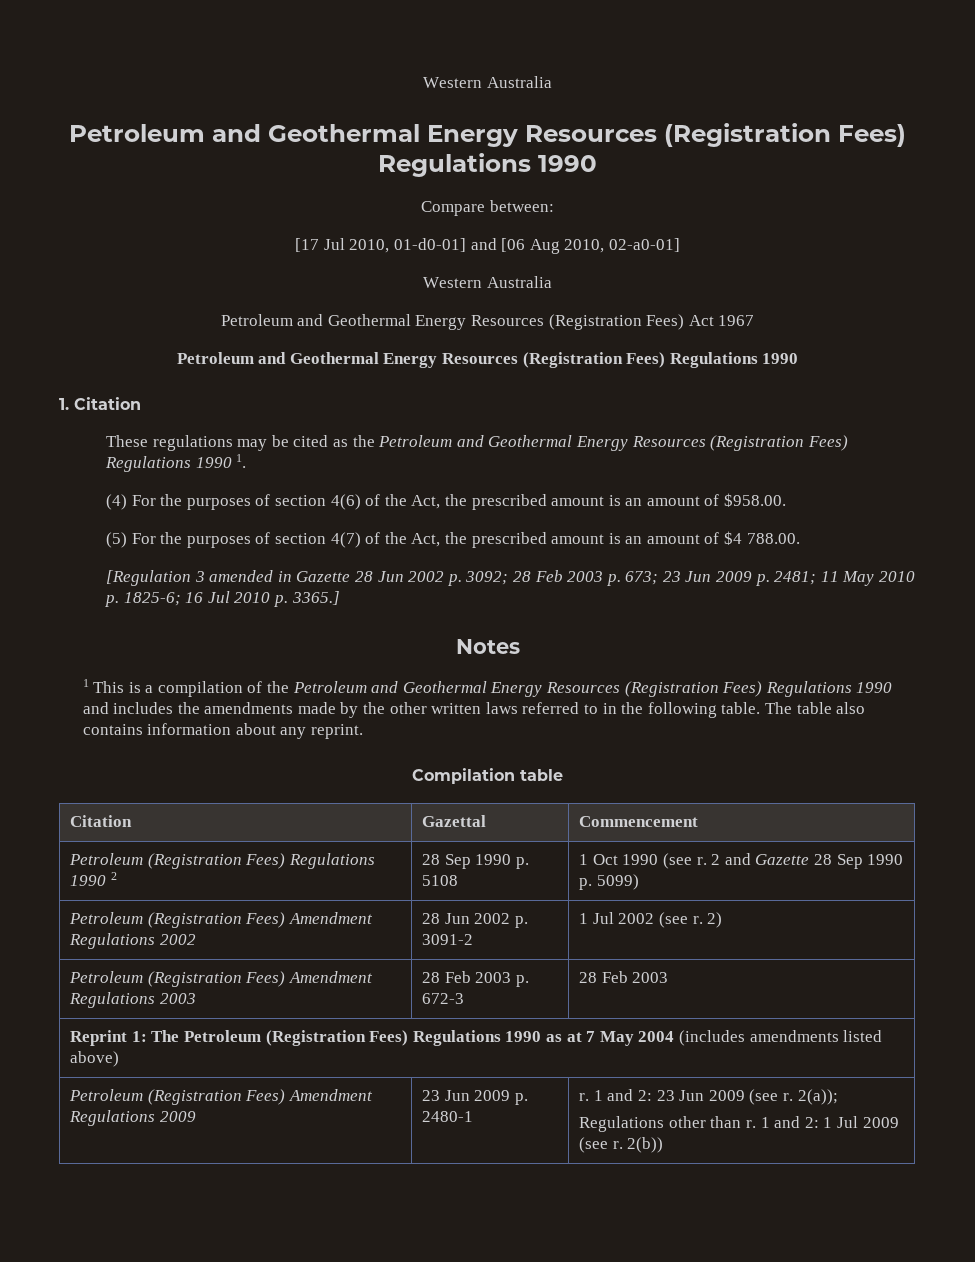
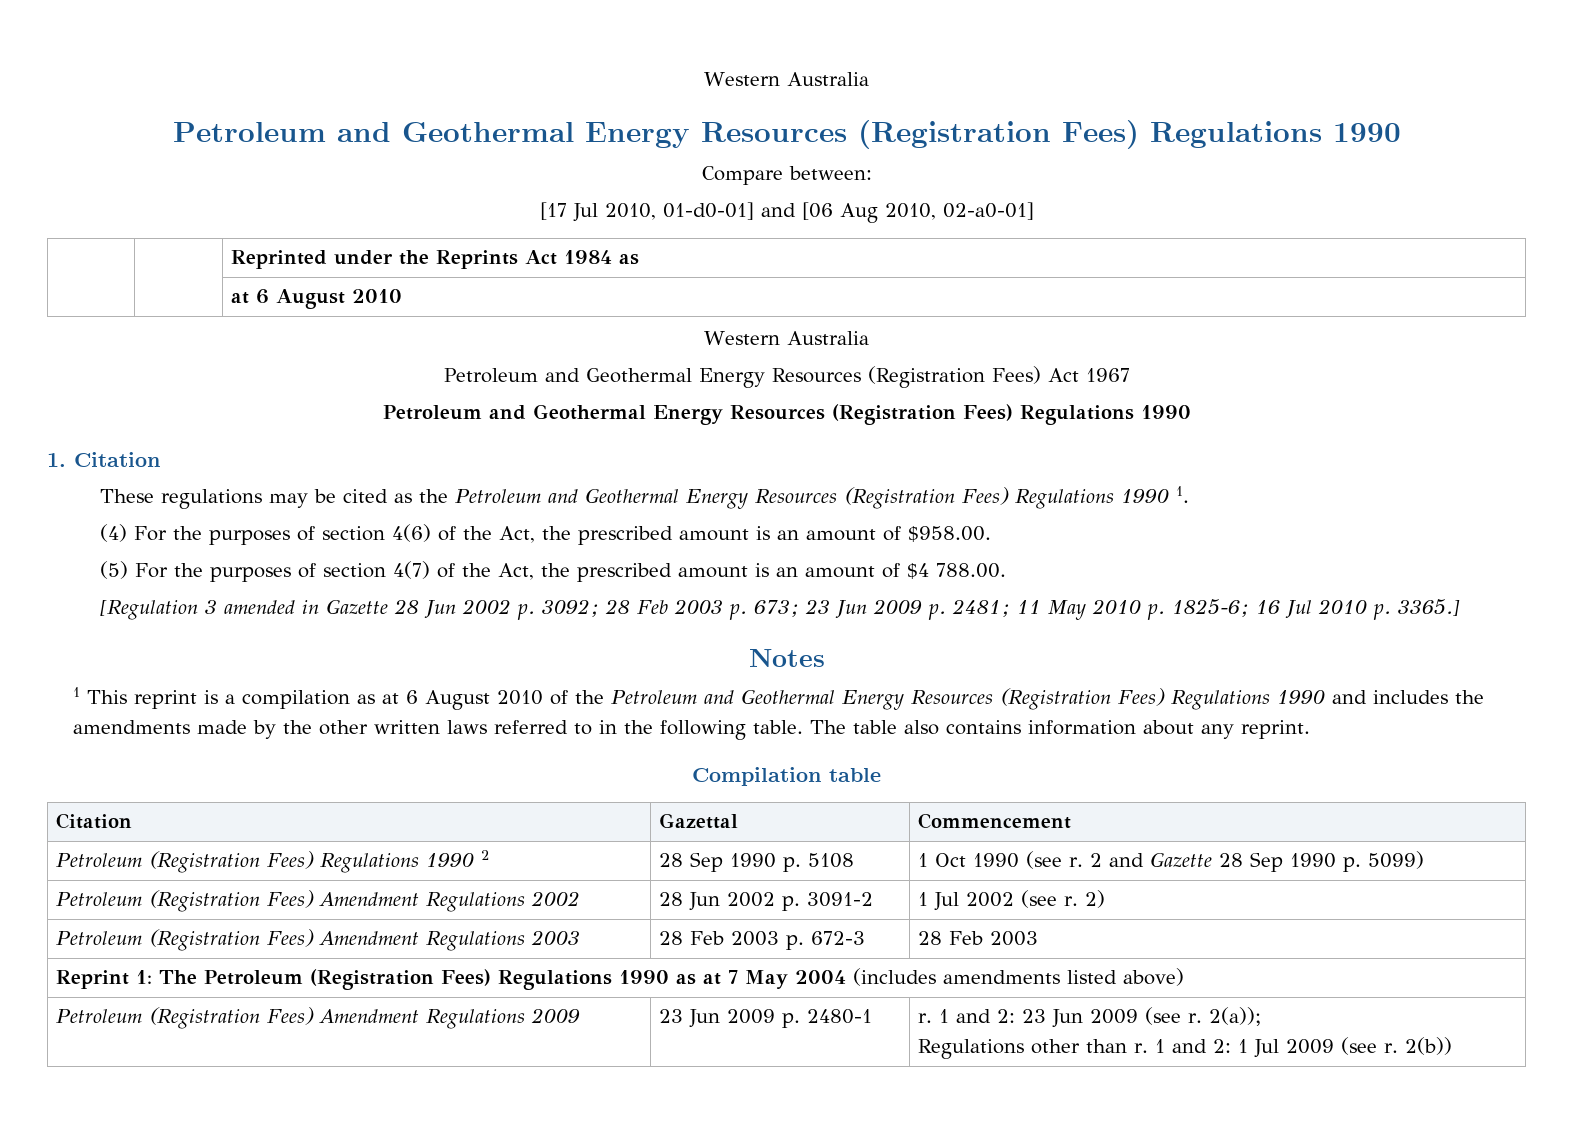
+ | | Reprinted under the Reprints Act 1984 as
+ | | at 6 August 2010
- 1 This is a compilation of the Petroleum and Geothermal Energy Resources (Registration Fees) Regulations 1990 and includes the amendments made by the other written laws referred to in the following table.
+ 1 This reprint is a compilation as at 6 August 2010 of the Petroleum and Geothermal Energy Resources (Registration Fees) Regulations 1990 and includes the amendments made by the other written laws referred to in the following table.

